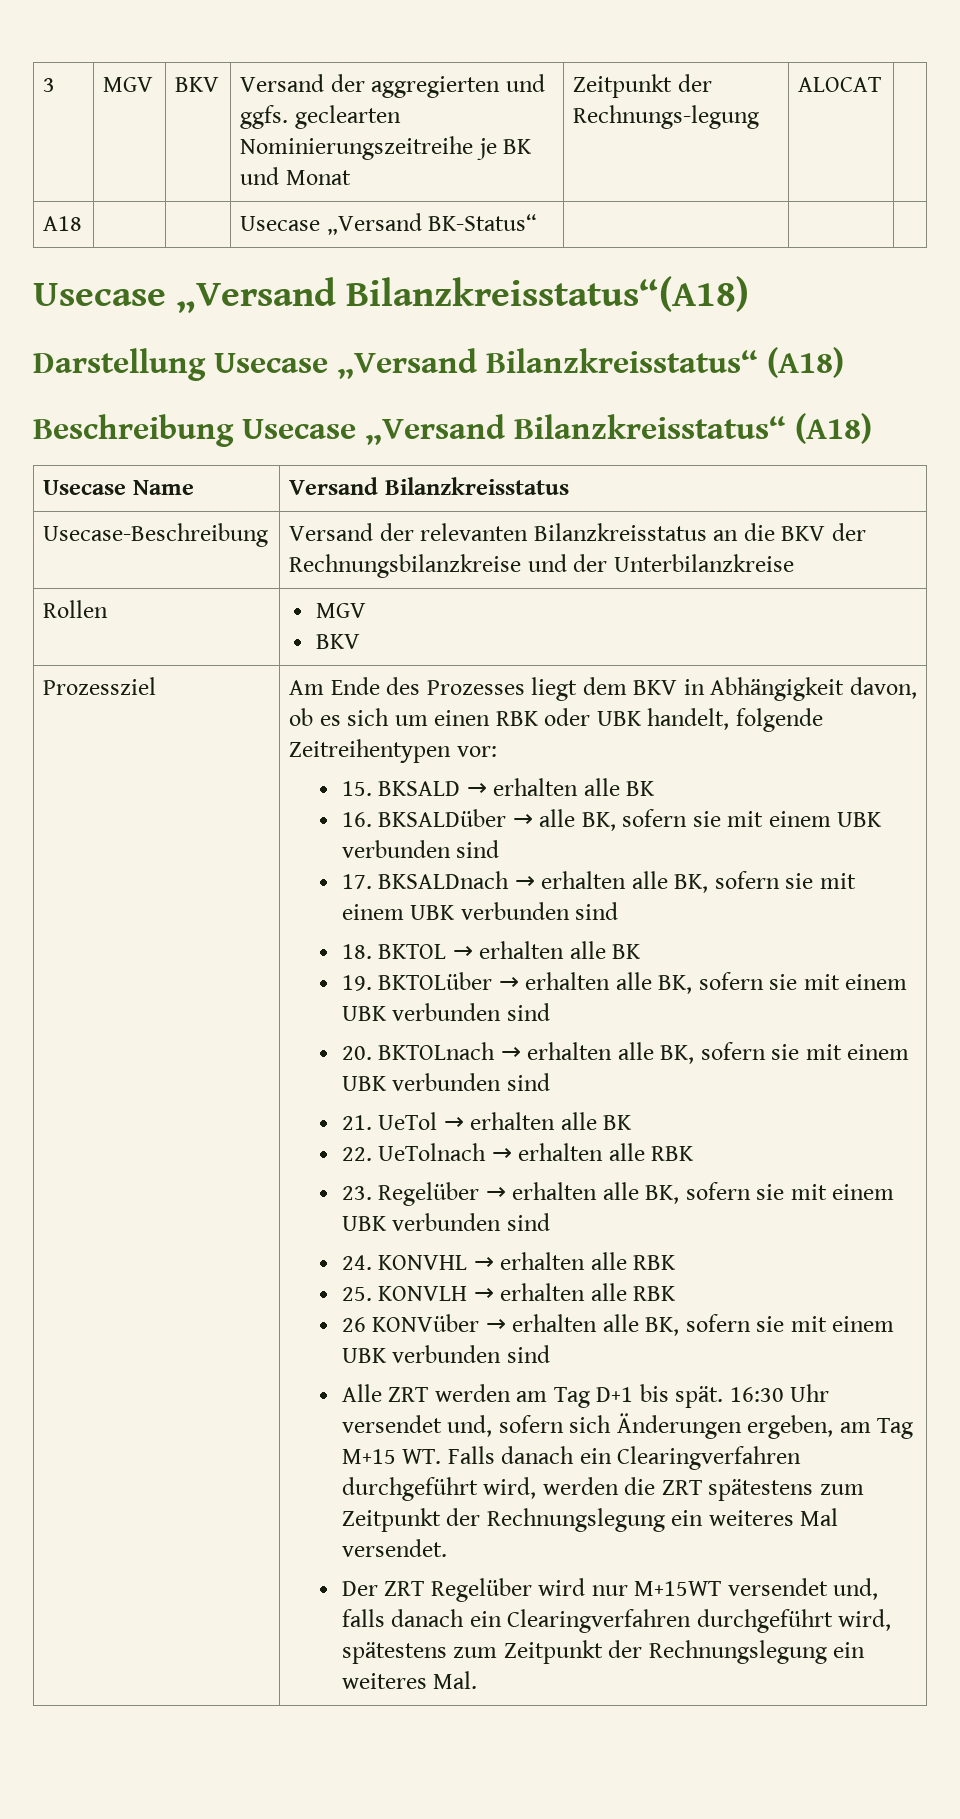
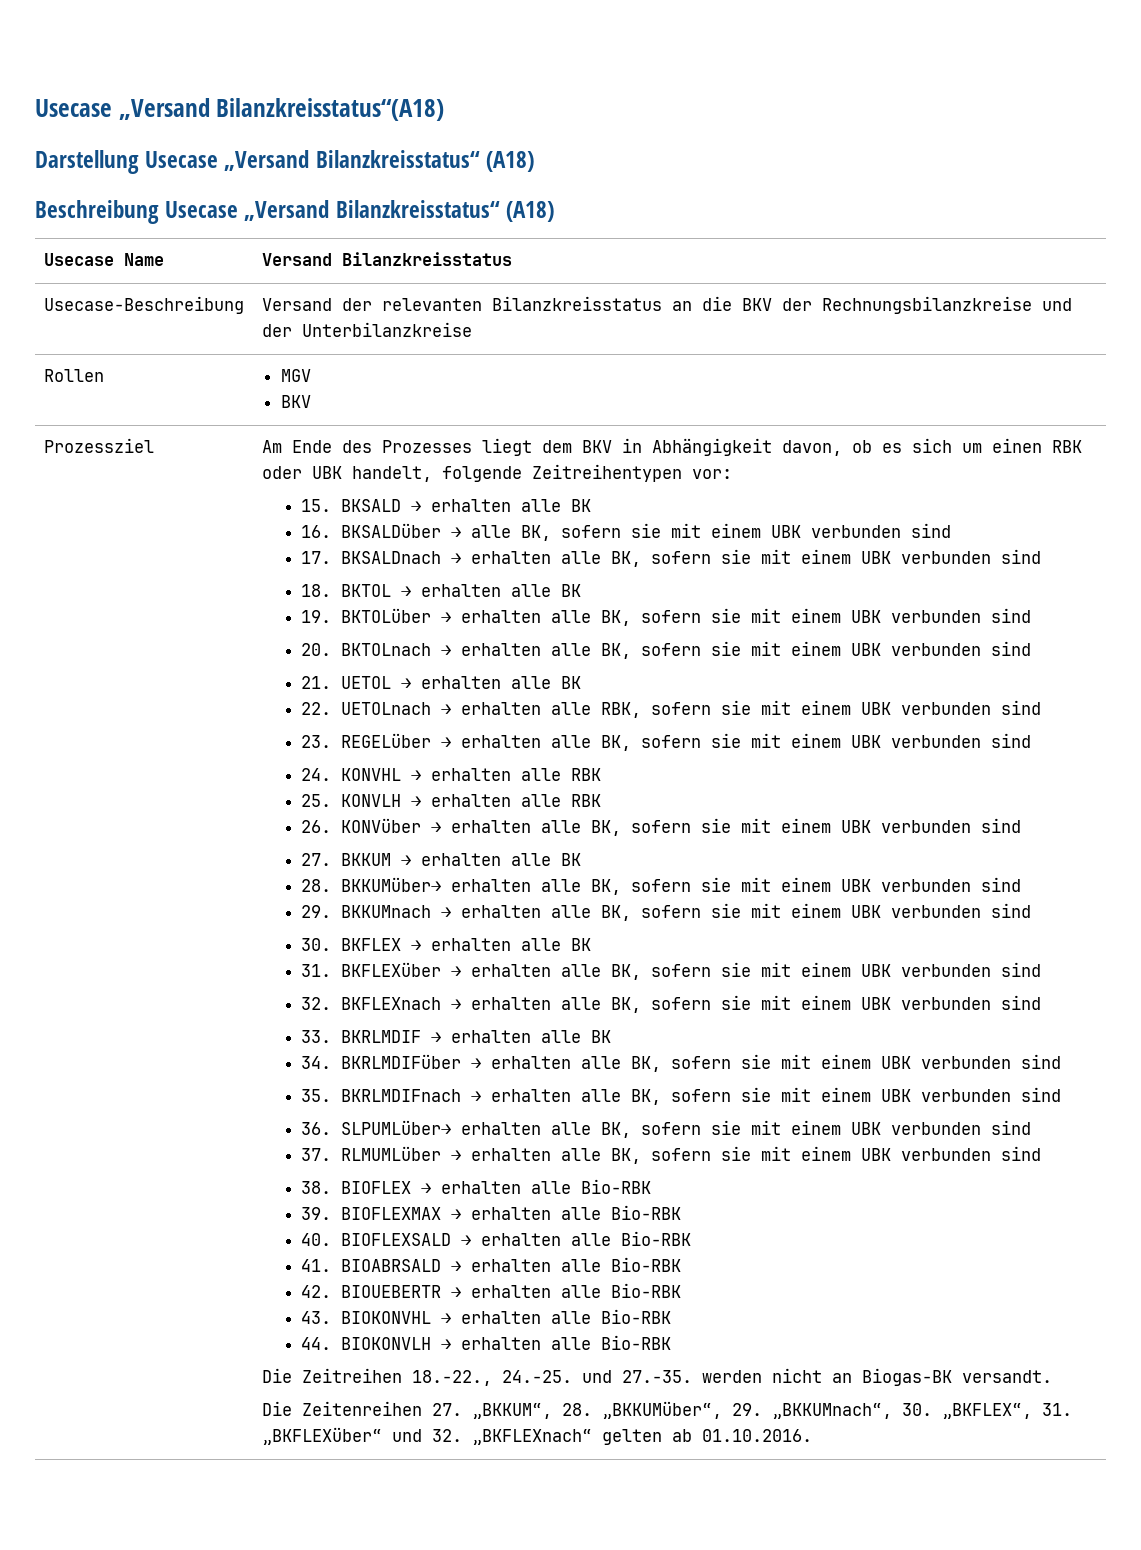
- 3 | MGV | BKV | Versand der aggregierten und ggfs. geclearten Nominierungszeitreihe je BK und Monat | Zeitpunkt der Rechnungs-legung | ALOCAT |
- A18 | | | Usecase „Versand BK-Status“ | | |
- 21. UeTol → erhalten alle BK
+ 21. UETOL → erhalten alle BK
- 22. UeTolnach → erhalten alle RBK
+ 22. UETOLnach → erhalten alle RBK, sofern sie mit einem UBK verbunden sind
- 23. Regelüber → erhalten alle BK, sofern sie mit einem UBK verbunden sind
+ 23. REGELüber → erhalten alle BK, sofern sie mit einem UBK verbunden sind
- 26 KONVüber → erhalten alle BK, sofern sie mit einem UBK verbunden sind
+ 26. KONVüber → erhalten alle BK, sofern sie mit einem UBK verbunden sind
- Alle ZRT werden am Tag D+1 bis spät. 16:30 Uhr versendet und, sofern sich Änderungen ergeben, am Tag M+15 WT. Falls danach ein Clearingverfahren durchgeführt wird, werden die ZRT spätestens zum Zeitpunkt der Rechnungslegung ein weiteres Mal versendet.
- Der ZRT Regelüber wird nur M+15WT versendet und, falls danach ein Clearingverfahren durchgeführt wird, spätestens zum Zeitpunkt der Rechnungslegung ein weiteres Mal.
+ 27. BKKUM → erhalten alle BK
+ 28. BKKUMüber→ erhalten alle BK, sofern sie mit einem UBK verbunden sind
+ 29. BKKUMnach → erhalten alle BK, sofern sie mit einem UBK verbunden sind
+ 30. BKFLEX → erhalten alle BK
+ 31. BKFLEXüber → erhalten alle BK, sofern sie mit einem UBK verbunden sind
+ 32. BKFLEXnach → erhalten alle BK, sofern sie mit einem UBK verbunden sind
+ 33. BKRLMDIF → erhalten alle BK
+ 34. BKRLMDIFüber → erhalten alle BK, sofern sie mit einem UBK verbunden sind
+ 35. BKRLMDIFnach → erhalten alle BK, sofern sie mit einem UBK verbunden sind
+ 36. SLPUMLüber→ erhalten alle BK, sofern sie mit einem UBK verbunden sind
+ 37. RLMUMLüber → erhalten alle BK, sofern sie mit einem UBK verbunden sind
+ 38. BIOFLEX → erhalten alle Bio-RBK
+ 39. BIOFLEXMAX → erhalten alle Bio-RBK
+ 40. BIOFLEXSALD → erhalten alle Bio-RBK
+ 41. BIOABRSALD → erhalten alle Bio-RBK
+ 42. BIOUEBERTR → erhalten alle Bio-RBK
+ 43. BIOKONVHL → erhalten alle Bio-RBK
+ 44. BIOKONVLH → erhalten alle Bio-RBK
+ Die Zeitreihen 18.-22., 24.-25. und 27.-35. werden nicht an Biogas-BK versandt.
+ Die Zeitenreihen 27. „BKKUM“, 28. „BKKUMüber“, 29. „BKKUMnach“, 30. „BKFLEX“, 31. „BKFLEXüber“ und 32. „BKFLEXnach“ gelten ab 01.10.2016.

